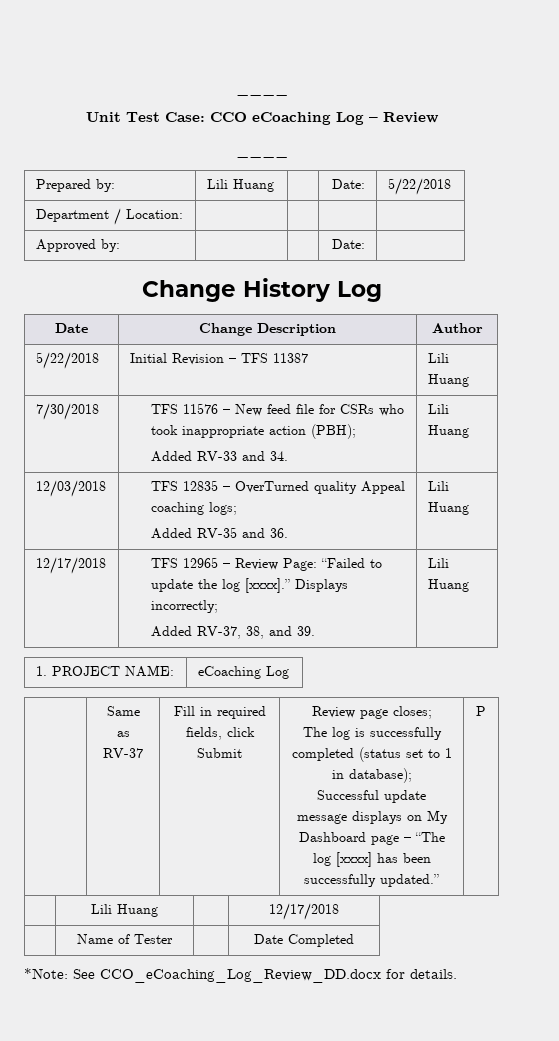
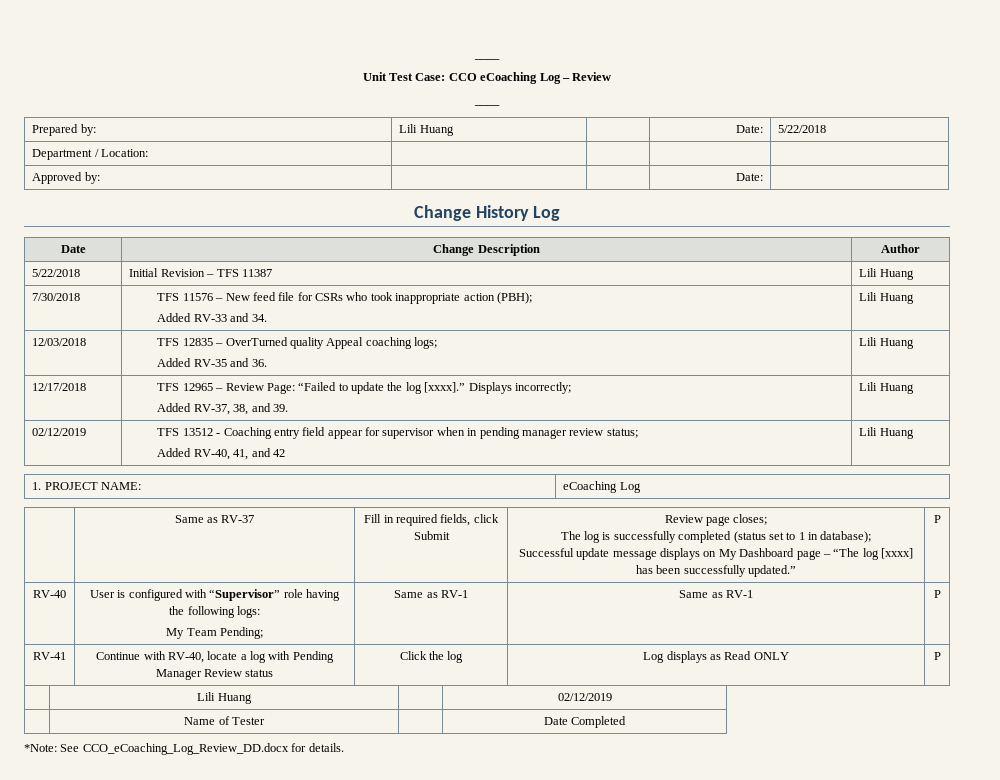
+ 02/12/2019 | TFS 13512 - Coaching entry field appear for supervisor when in pending manager review status;
+ Added RV-40, 41, and 42 | Lili Huang
- | Lili Huang | | 12/17/2018
+ RV-40 | User is configured with “Supervisor” role having the following logs:
+ My Team Pending; | Same as RV-1 | Same as RV-1 | P
+ RV-41 | Continue with RV-40, locate a log with Pending Manager Review status | Click the log | Log displays as Read ONLY | P
+ | Lili Huang | | 02/12/2019

